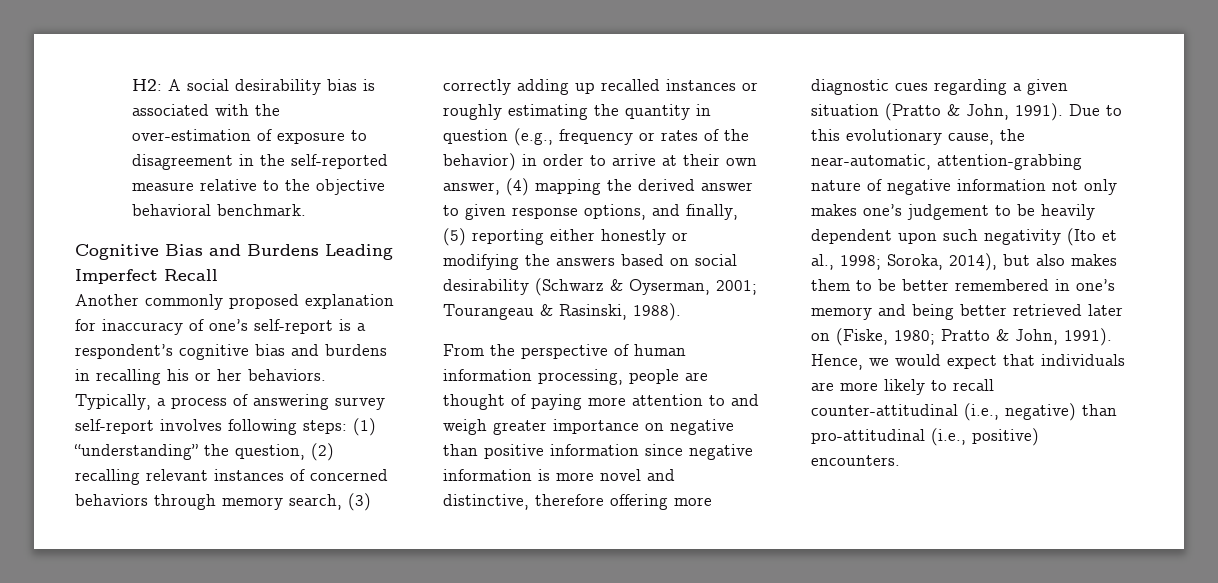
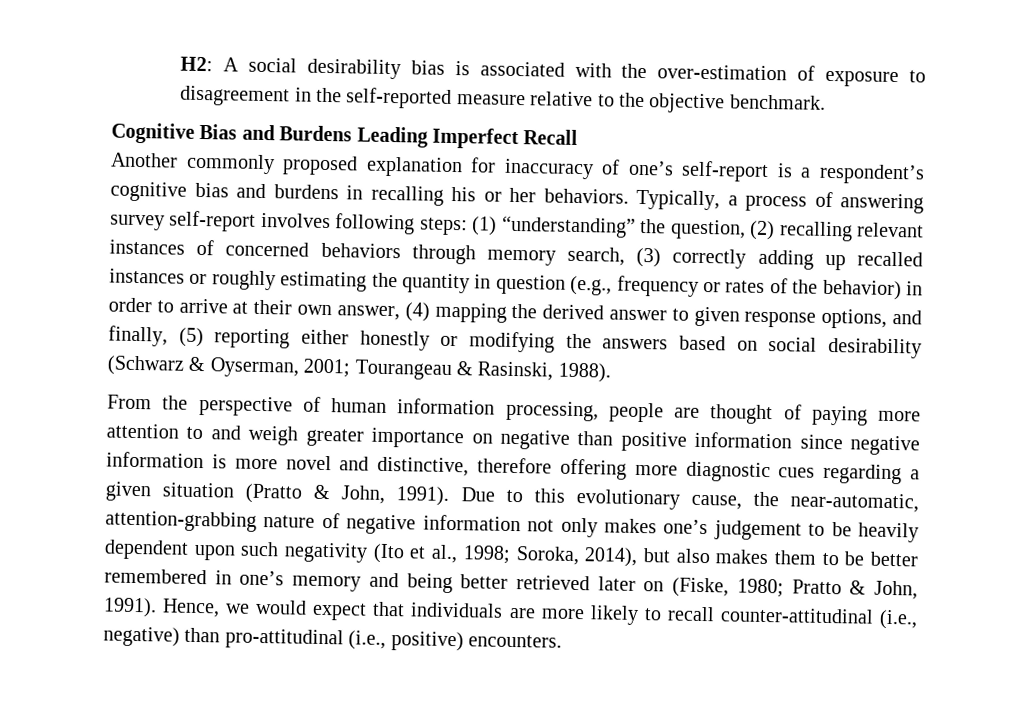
- H2: A social desirability bias is associated with the over-estimation of exposure to disagreement in the self-reported measure relative to the objective behavioral benchmark.
+ H2: A social desirability bias is associated with the over-estimation of exposure to disagreement in the self-reported measure relative to the objective benchmark.

